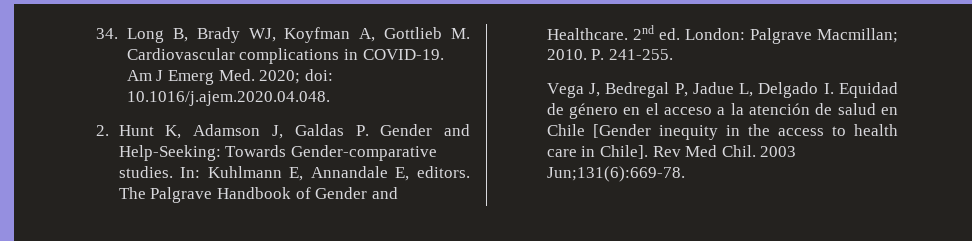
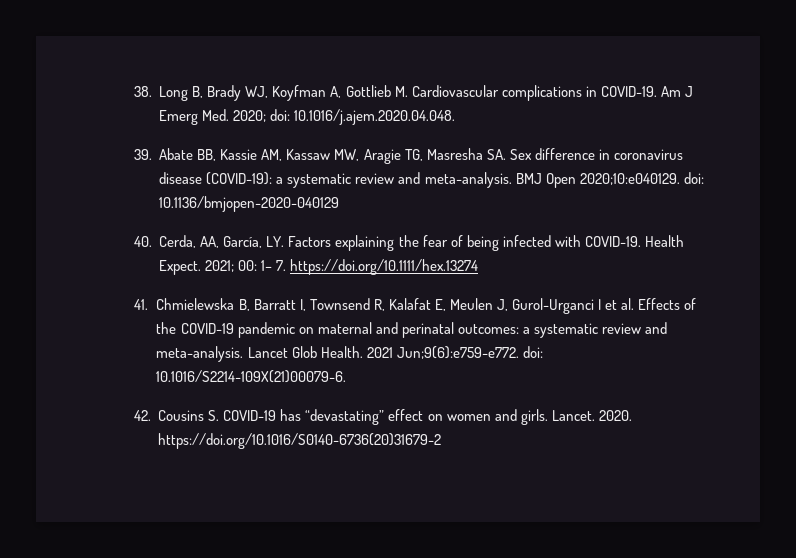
- 34. Long B, Brady WJ, Koyfman A, Gottlieb M. Cardiovascular complications in COVID-19.
+ 38. Long B, Brady WJ, Koyfman A, Gottlieb M. Cardiovascular complications in COVID-19.
- 2. Hunt K, Adamson J, Galdas P. Gender and Help-Seeking: Towards Gender-comparative studies. In: Kuhlmann E, Annandale E, editors. The Palgrave Handbook of Gender and Healthcare. 2nd ed. London: Palgrave Macmillan; 2010. P. 241-255.
- Vega J, Bedregal P, Jadue L, Delgado I. Equidad de género en el acceso a la atención de salud en Chile [Gender inequity in the access to health care in Chile]. Rev Med Chil. 2003 Jun;131(6):669-78.
+ 39. Abate BB, Kassie AM, Kassaw MW, Aragie TG, Masresha SA. Sex difference in coronavirus disease (COVID-19): a systematic review and meta-analysis. BMJ Open 2020;10:e040129. doi: 10.1136/bmjopen-2020-040129
+ 40. Cerda, AA, García, LY. Factors explaining the fear of being infected with COVID-19. Health Expect. 2021; 00: 1– 7. https://doi.org/10.1111/hex.13274
+ 41. Chmielewska B, Barratt I, Townsend R, Kalafat E, Meulen J, Gurol-Urganci I et al. Effects of the COVID-19 pandemic on maternal and perinatal outcomes: a systematic review and meta-analysis. Lancet Glob Health. 2021 Jun;9(6):e759-e772. doi: 10.1016/S2214-109X(21)00079-6.
+ 42. Cousins S. COVID-19 has “devastating” effect on women and girls. Lancet. 2020. https://doi.org/10.1016/S0140-6736(20)31679-2

